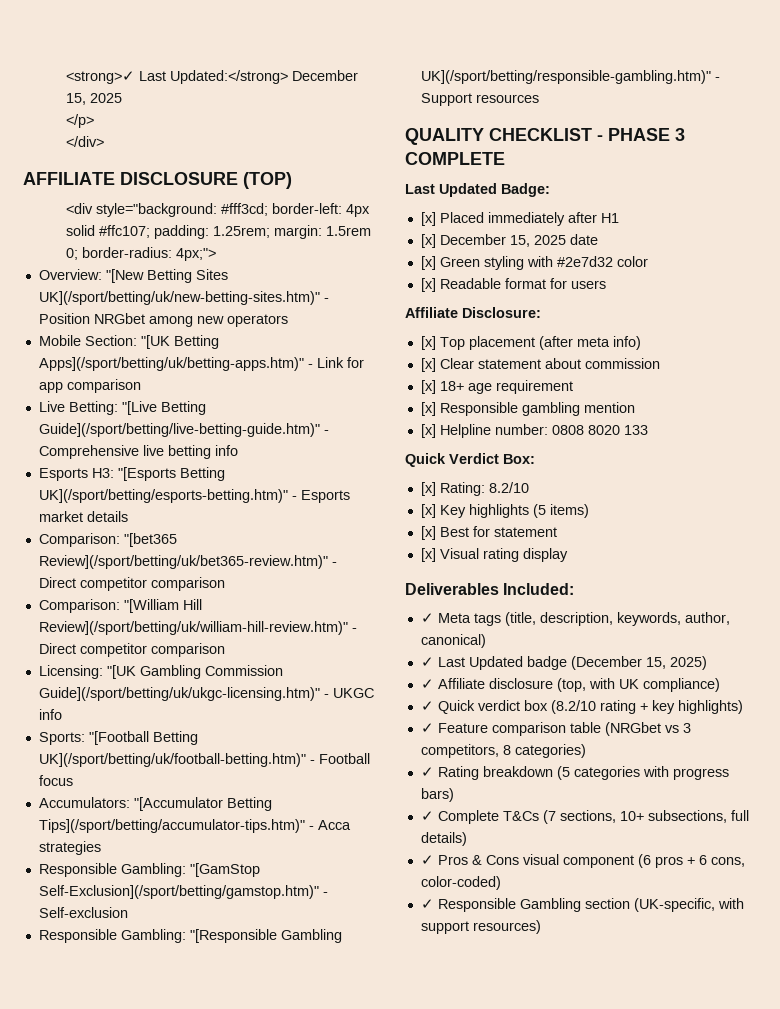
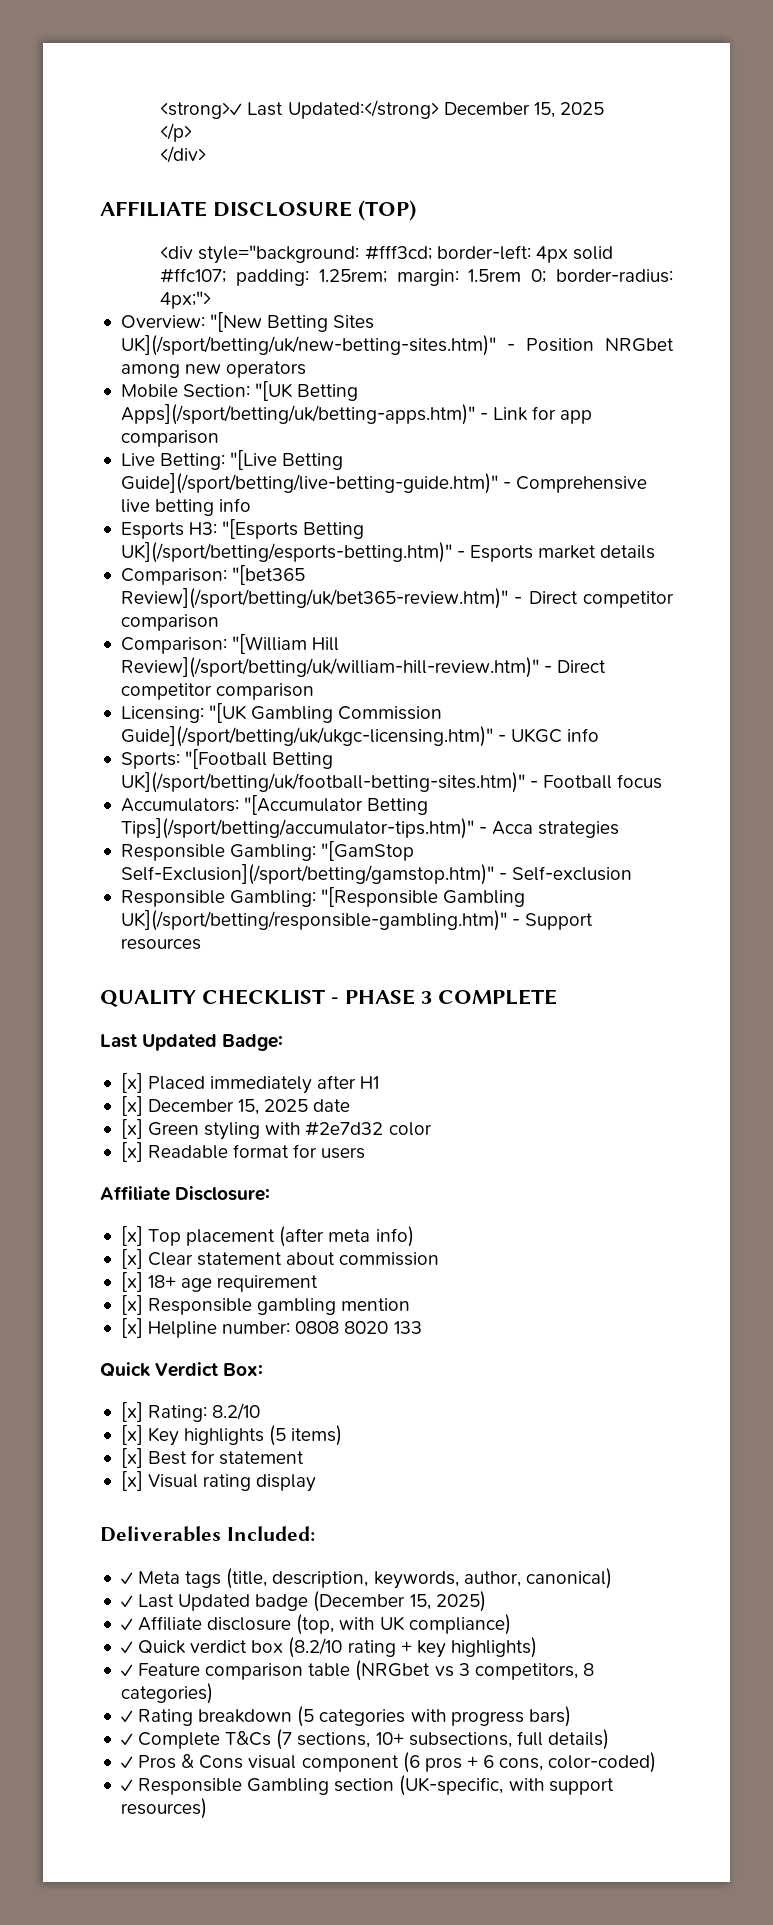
- Sports: "[Football Betting UK](/sport/betting/uk/football-betting.htm)" - Football focus
+ Sports: "[Football Betting UK](/sport/betting/uk/football-betting-sites.htm)" - Football focus

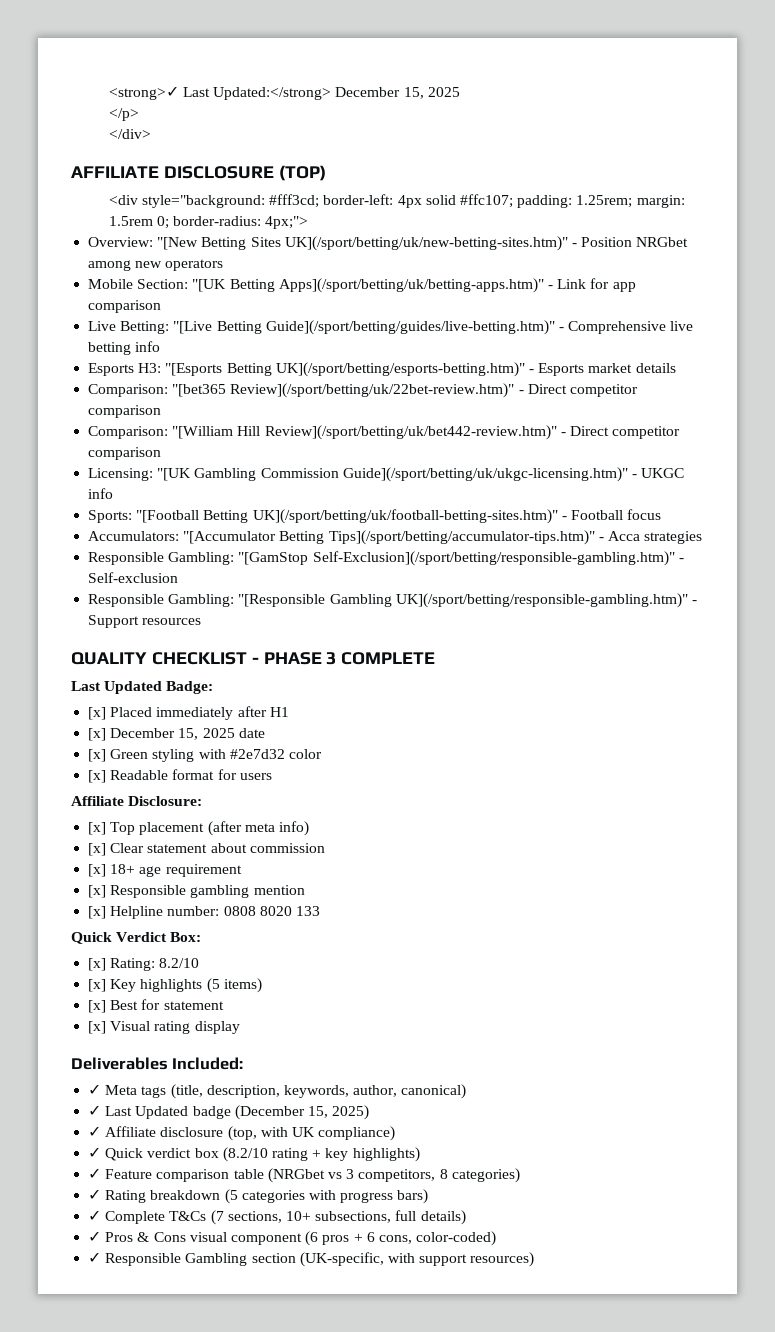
- Live Betting: "[Live Betting Guide](/sport/betting/live-betting-guide.htm)" - Comprehensive live betting info
+ Live Betting: "[Live Betting Guide](/sport/betting/guides/live-betting.htm)" - Comprehensive live betting info
- Comparison: "[bet365 Review](/sport/betting/uk/bet365-review.htm)" - Direct competitor comparison
+ Comparison: "[bet365 Review](/sport/betting/uk/22bet-review.htm)" - Direct competitor comparison
- Comparison: "[William Hill Review](/sport/betting/uk/william-hill-review.htm)" - Direct competitor comparison
+ Comparison: "[William Hill Review](/sport/betting/uk/bet442-review.htm)" - Direct competitor comparison
- Responsible Gambling: "[GamStop Self-Exclusion](/sport/betting/gamstop.htm)" - Self-exclusion
+ Responsible Gambling: "[GamStop Self-Exclusion](/sport/betting/responsible-gambling.htm)" - Self-exclusion

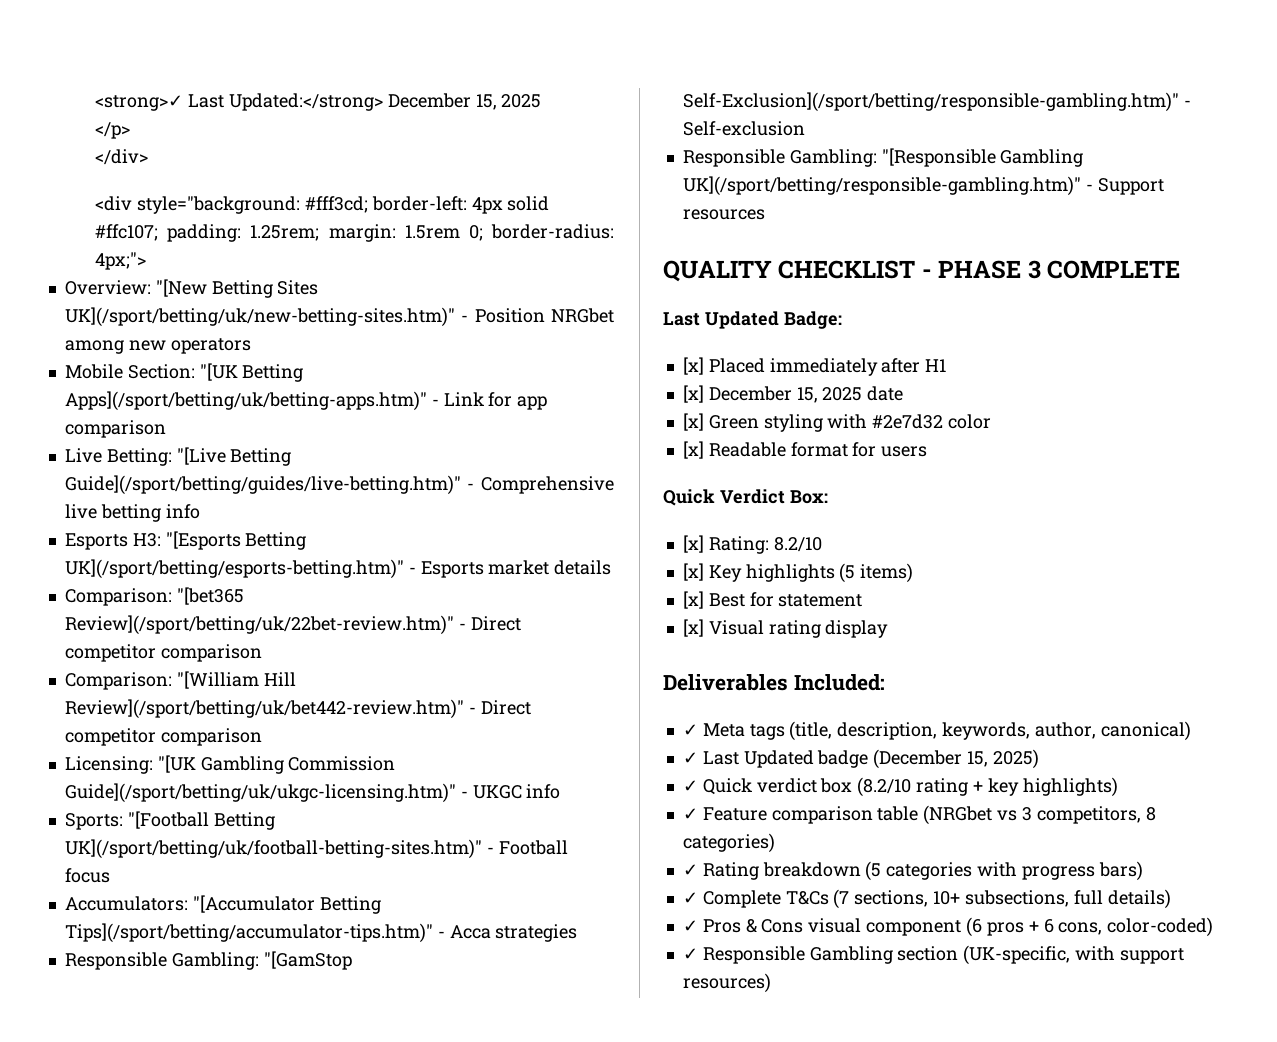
- AFFILIATE DISCLOSURE (TOP)
- Affiliate Disclosure:
- [x] Top placement (after meta info)
- [x] Clear statement about commission
- [x] 18+ age requirement
- [x] Responsible gambling mention
- [x] Helpline number: 0808 8020 133
- ✓ Affiliate disclosure (top, with UK compliance)

